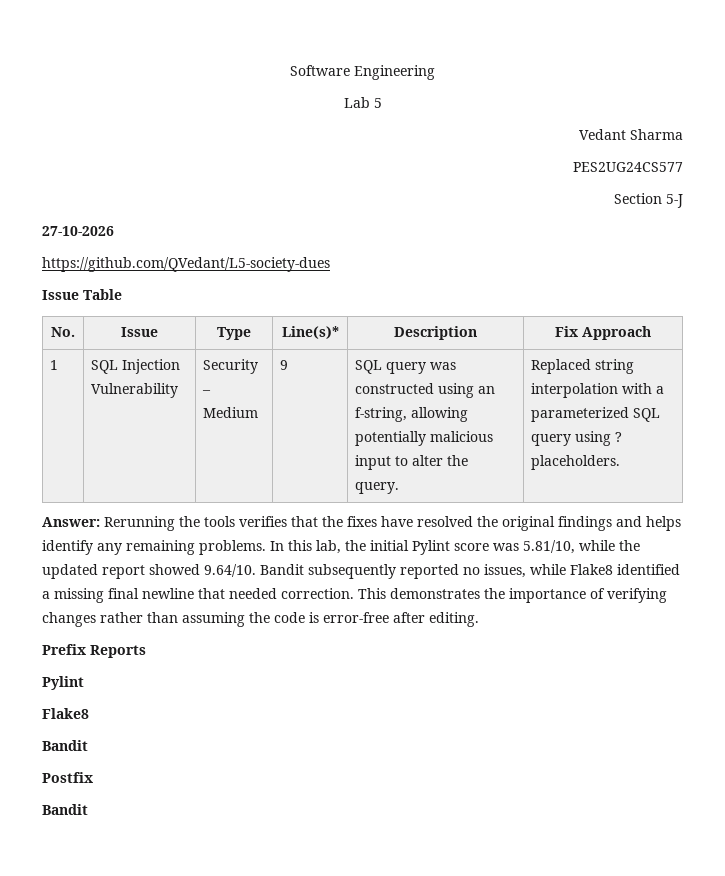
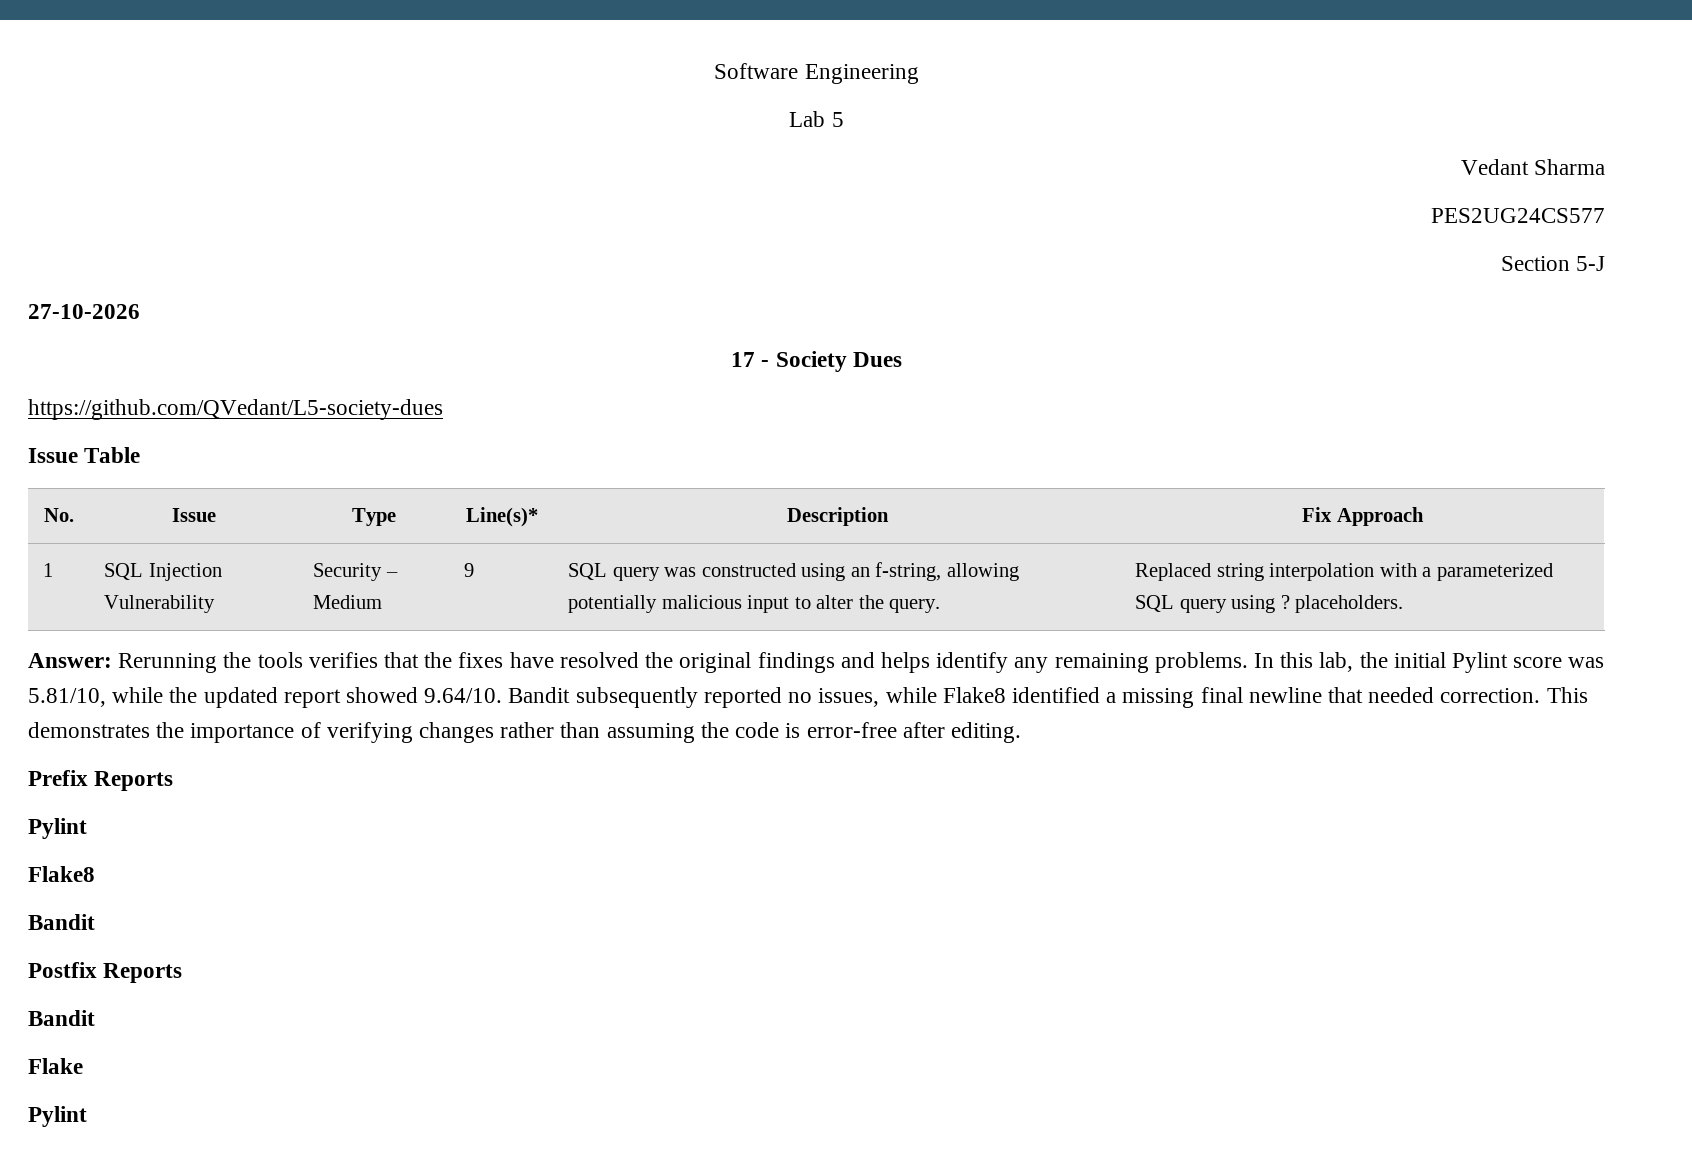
+ 17 - Society Dues
- Postfix
+ Postfix Reports
  Bandit
+ Flake
+ Pylint

